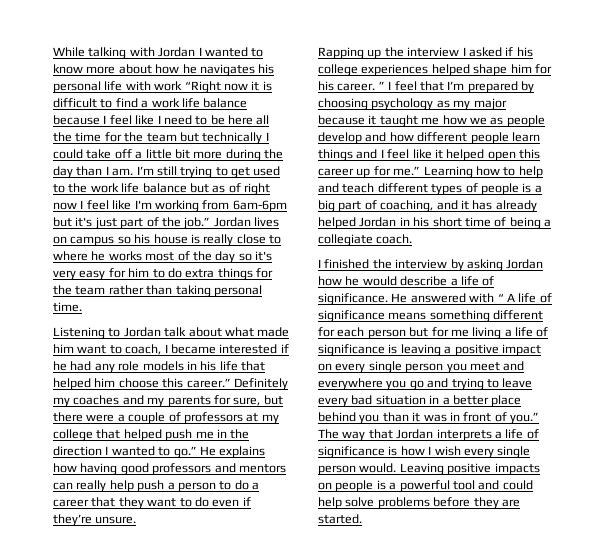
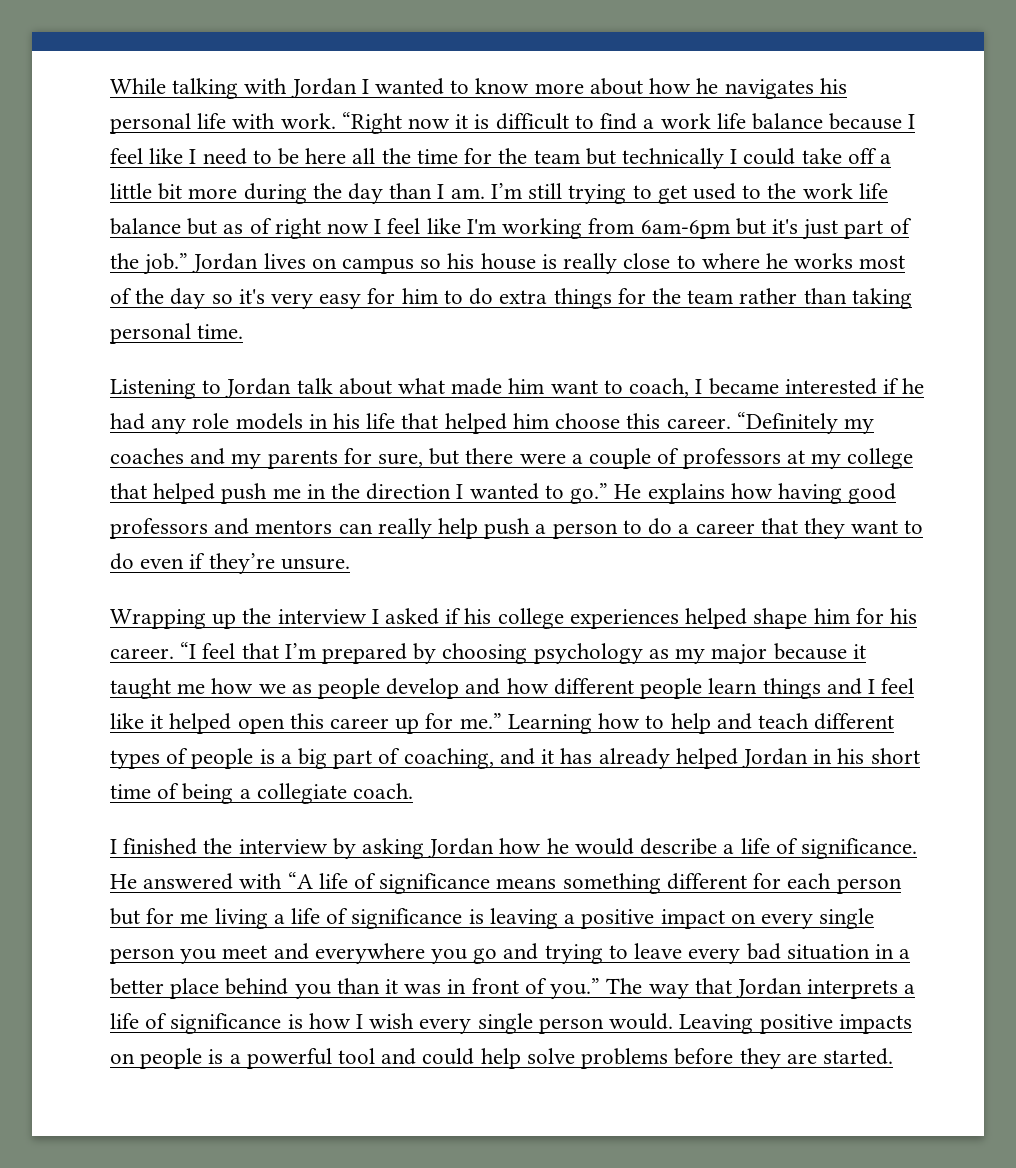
- While talking with Jordan I wanted to know more about how he navigates his personal life with work “Right now it is difficult to find a work life balance because I feel like I need to be here all the time for the team but technically I could take off a little bit more during the day than I am.
+ While talking with Jordan I wanted to know more about how he navigates his personal life with work. “Right now it is difficult to find a work life balance because I feel like I need to be here all the time for the team but technically I could take off a little bit more during the day than I am.
- Listening to Jordan talk about what made him want to coach, I became interested if he had any role models in his life that helped him choose this career.” Definitely my coaches and my parents for sure, but there were a couple of professors at my college that helped push me in the direction I wanted to go.”
+ Listening to Jordan talk about what made him want to coach, I became interested if he had any role models in his life that helped him choose this career. “Definitely my coaches and my parents for sure, but there were a couple of professors at my college that helped push me in the direction I wanted to go.”
- Rapping up the interview I asked if his college experiences helped shape him for his career. ” I feel that I’m prepared by choosing psychology as my major because it taught me how we as people develop and how different people learn things and I feel like it helped open this career up for me.”
+ Wrapping up the interview I asked if his college experiences helped shape him for his career. “I feel that I’m prepared by choosing psychology as my major because it taught me how we as people develop and how different people learn things and I feel like it helped open this career up for me.”
- He answered with “ A life of significance means something different for each person but for me living a life of significance is leaving a positive impact on every single person you meet and everywhere you go and trying to leave every bad situation in a better place behind you than it was in front of you.”
+ He answered with “A life of significance means something different for each person but for me living a life of significance is leaving a positive impact on every single person you meet and everywhere you go and trying to leave every bad situation in a better place behind you than it was in front of you.”

